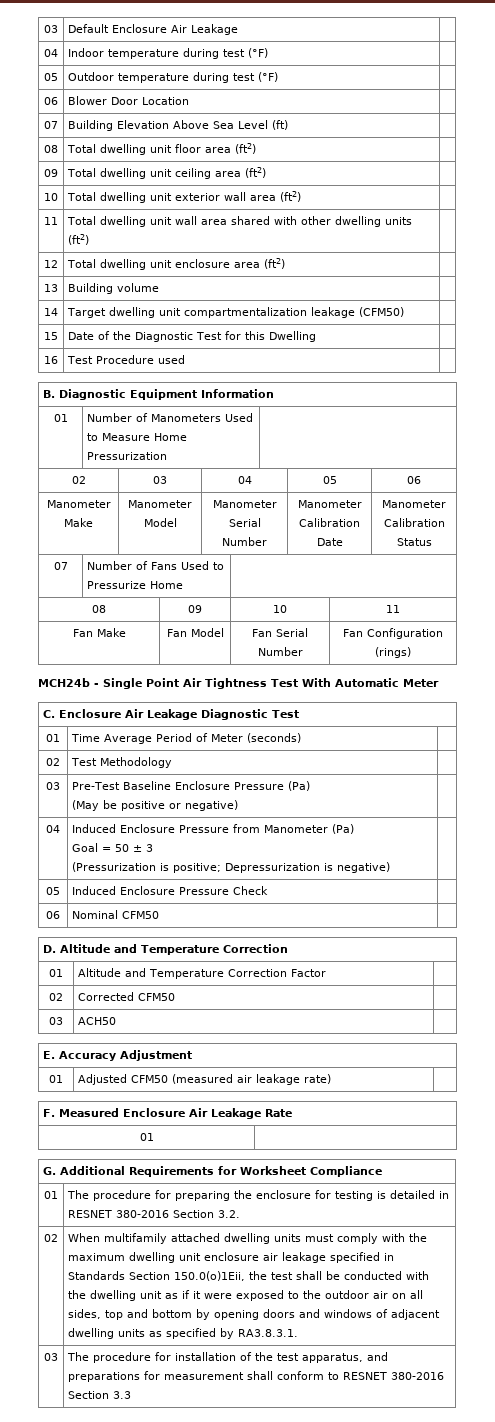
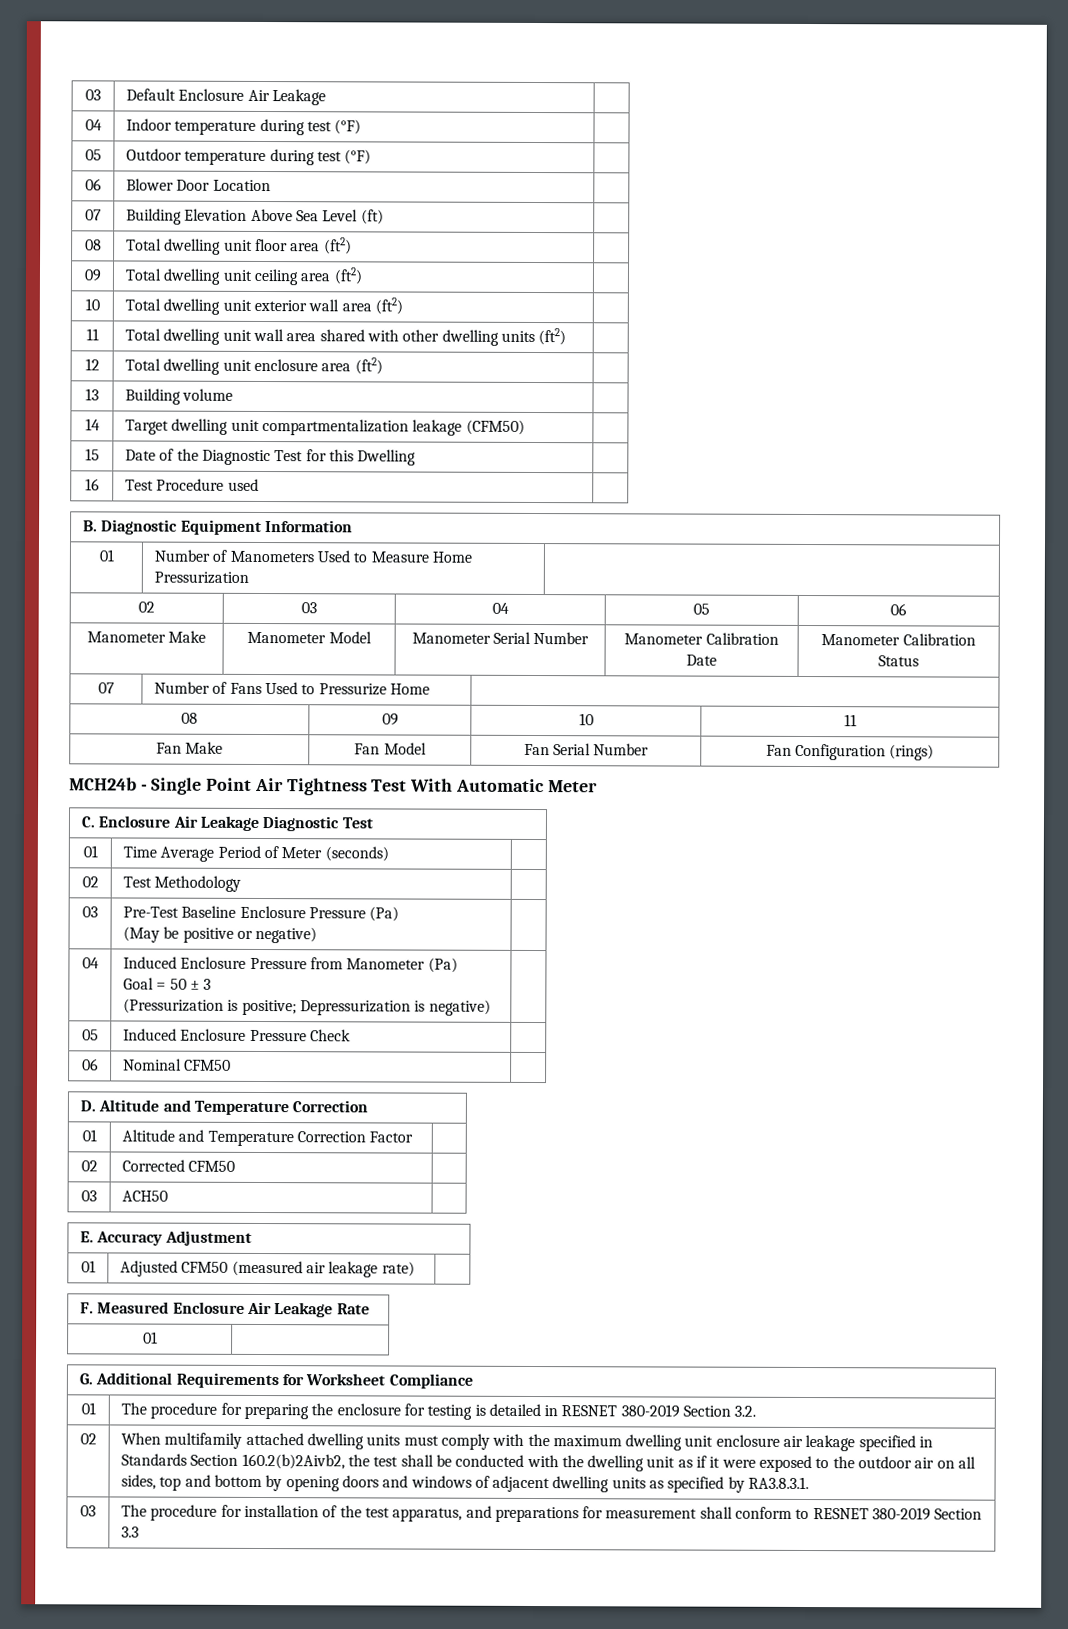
- 01 | The procedure for preparing the enclosure for testing is detailed in RESNET 380-2016 Section 3.2.
+ 01 | The procedure for preparing the enclosure for testing is detailed in RESNET 380-2019 Section 3.2.
- When multifamily attached dwelling units must comply with the maximum dwelling unit enclosure air leakage specified in Standards Section 150.0(o)1Eii, the test shall be conducted with the dwelling unit as if it were exposed to the outdoor air on all sides, top and bottom by opening doors and windows of adjacent dwelling units as specified by RA3.8.3.1.
+ When multifamily attached dwelling units must comply with the maximum dwelling unit enclosure air leakage specified in Standards Section 160.2(b)2Aivb2, the test shall be conducted with the dwelling unit as if it were exposed to the outdoor air on all sides, top and bottom by opening doors and windows of adjacent dwelling units as specified by RA3.8.3.1.
- 03 | The procedure for installation of the test apparatus, and preparations for measurement shall conform to RESNET 380-2016 Section 3.3
+ 03 | The procedure for installation of the test apparatus, and preparations for measurement shall conform to RESNET 380-2019 Section 3.3

